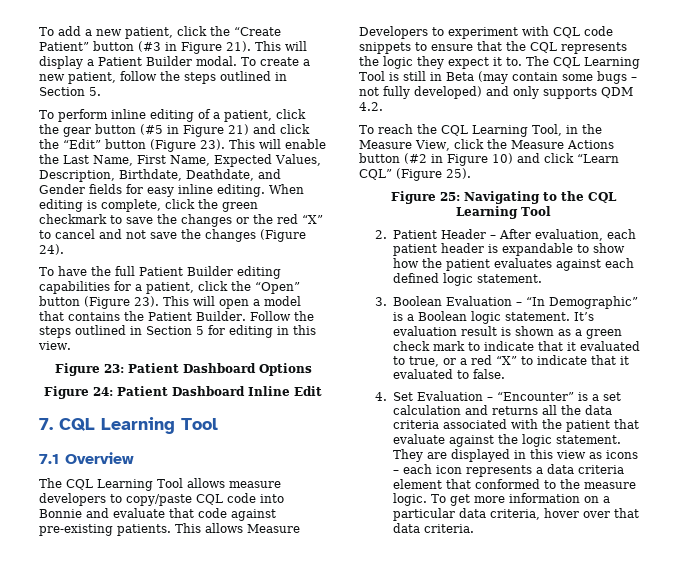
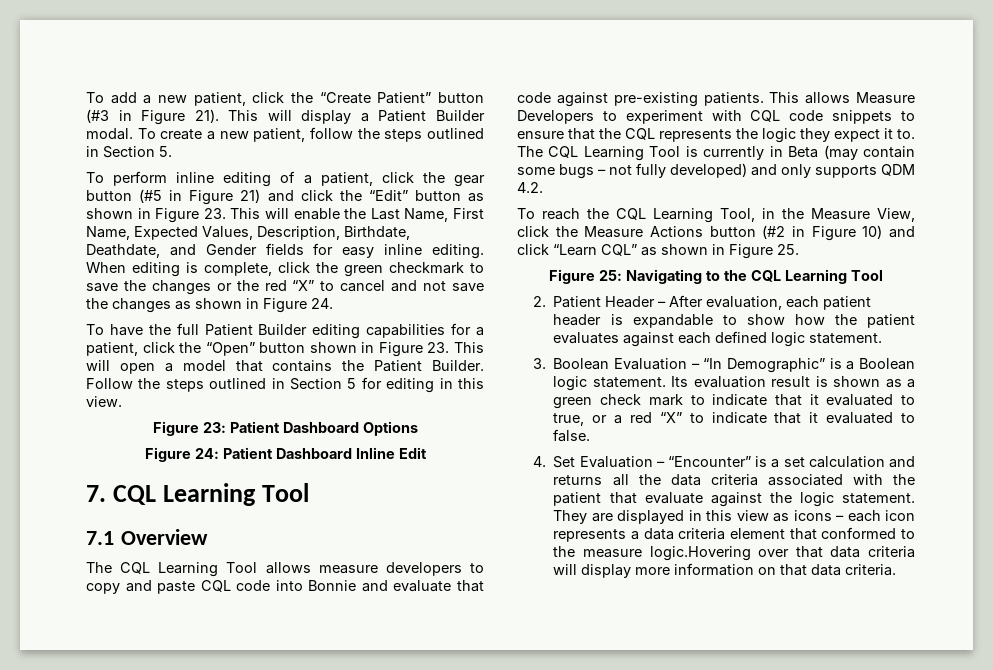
- To perform inline editing of a patient, click the gear button (#5 in Figure 21) and click the “Edit” button (Figure 23). This will enable the Last Name, First Name, Expected Values, Description, Birthdate, Deathdate, and Gender fields for easy inline editing.
+ To perform inline editing of a patient, click the gear button (#5 in Figure 21) and click the “Edit” button as shown in Figure 23. This will enable the Last Name, First Name, Expected Values, Description, Birthdate, Deathdate, and Gender fields for easy inline editing.
- When editing is complete, click the green checkmark to save the changes or the red “X” to cancel and not save the changes (Figure 24).
+ When editing is complete, click the green checkmark to save the changes or the red “X” to cancel and not save the changes as shown in Figure 24.
- To have the full Patient Builder editing capabilities for a patient, click the “Open” button (Figure 23). This will open a model that contains the Patient Builder.
+ To have the full Patient Builder editing capabilities for a patient, click the “Open” button shown in Figure 23. This will open a model that contains the Patient Builder.
- The CQL Learning Tool allows measure developers to copy/paste CQL code into Bonnie and evaluate that code against pre-existing patients.
+ The CQL Learning Tool allows measure developers to copy and paste CQL code into Bonnie and evaluate that code against pre-existing patients.
- The CQL Learning Tool is still in Beta (may contain some bugs – not fully developed) and only supports QDM 4.2.
+ The CQL Learning Tool is currently in Beta (may contain some bugs – not fully developed) and only supports QDM 4.2.
- To reach the CQL Learning Tool, in the Measure View, click the Measure Actions button (#2 in Figure 10) and click “Learn CQL” (Figure 25).
+ To reach the CQL Learning Tool, in the Measure View, click the Measure Actions button (#2 in Figure 10) and click “Learn CQL” as shown in Figure 25.
- It’s evaluation result is shown as a green check mark to indicate that it evaluated to true, or a red “X” to indicate that it evaluated to false.
+ Its evaluation result is shown as a green check mark to indicate that it evaluated to true, or a red “X” to indicate that it evaluated to false.
- They are displayed in this view as icons – each icon represents a data criteria element that conformed to the measure logic. To get more information on a particular data criteria, hover over that data criteria.
+ They are displayed in this view as icons – each icon represents a data criteria element that conformed to the measure logic.Hovering over that data criteria will display more information on that data criteria.

